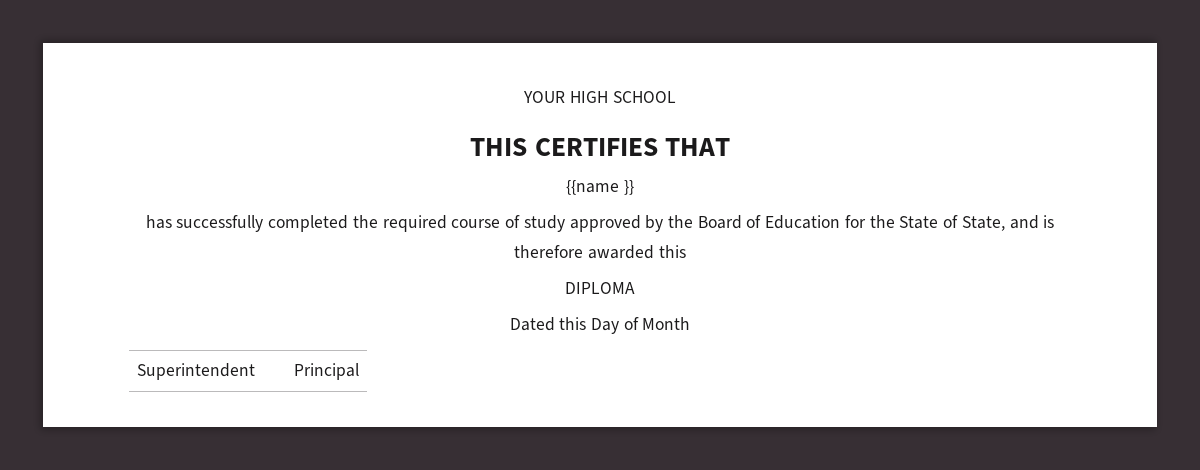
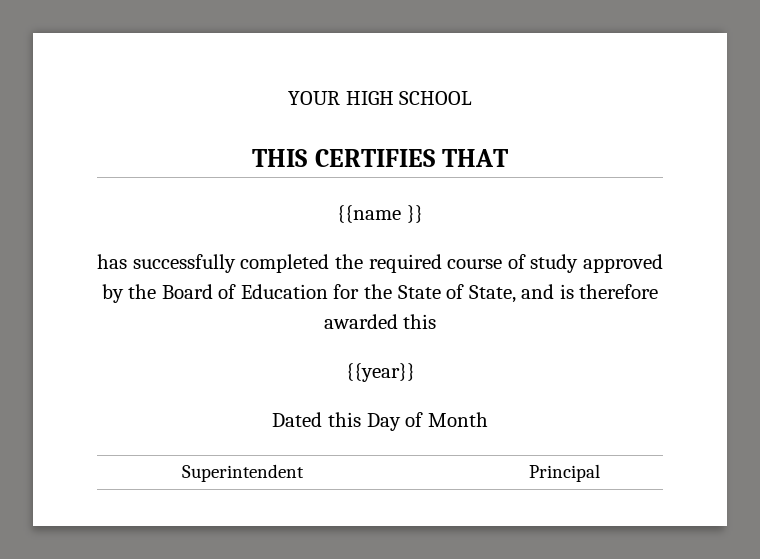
- DIPLOMA
+ {{year}}

